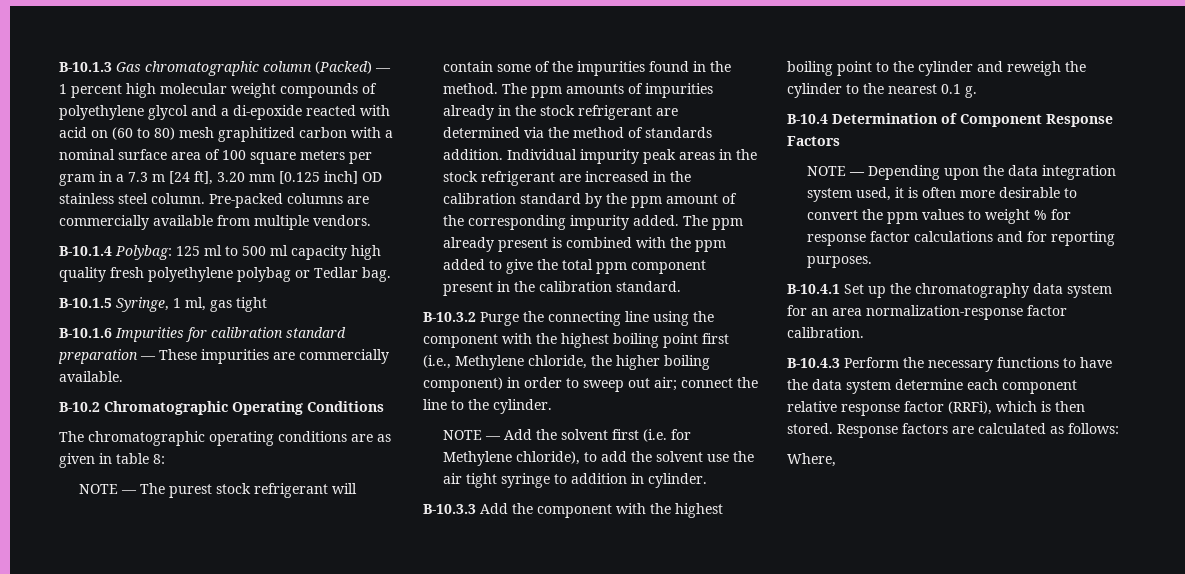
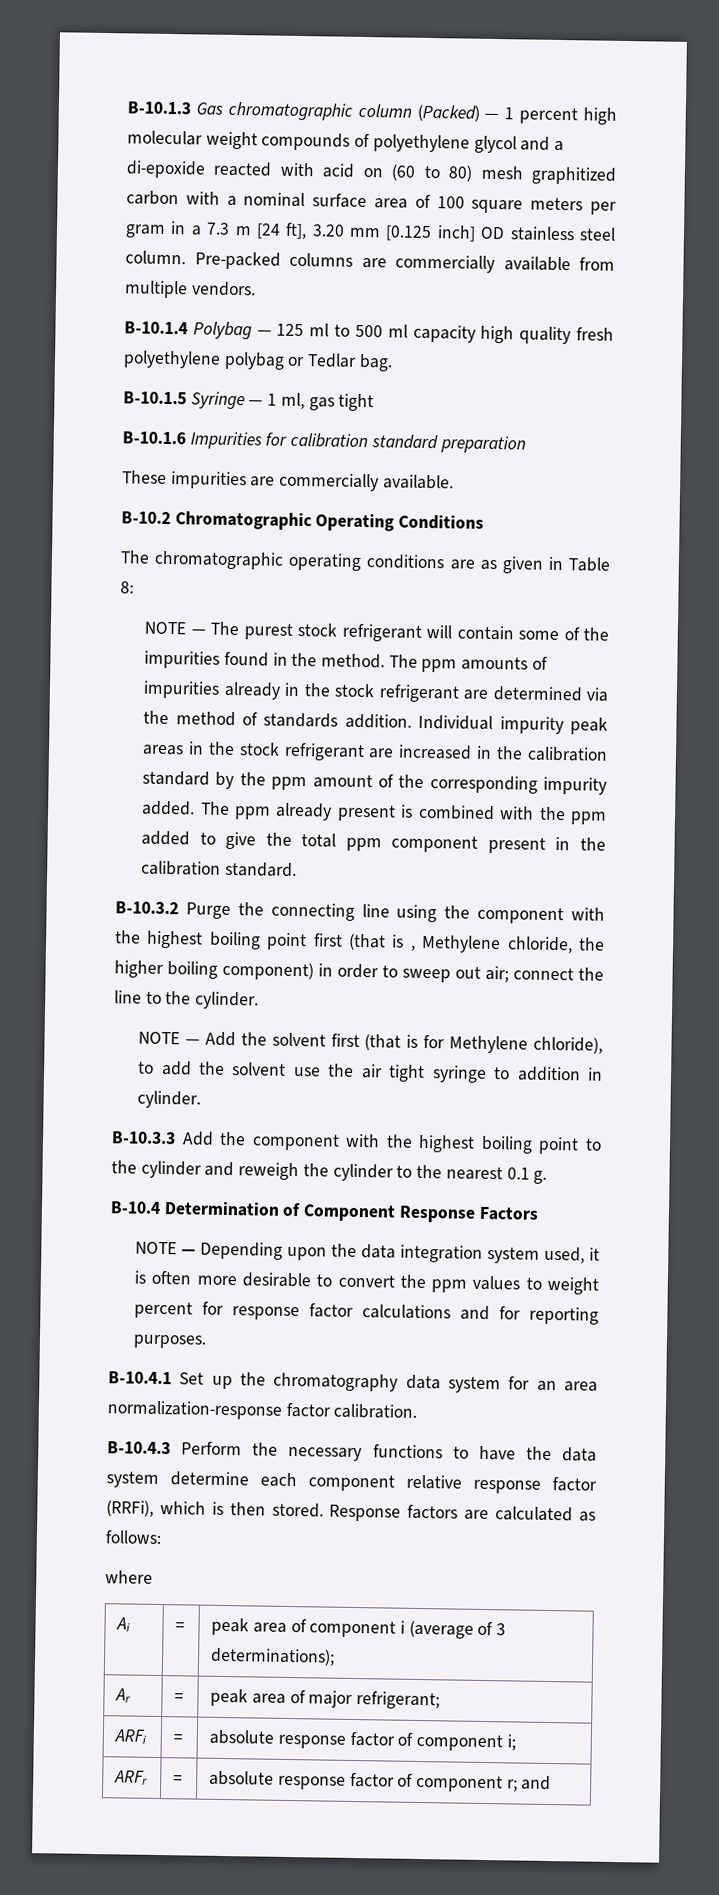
- B-10.1.4 Polybag: 125 ml to 500 ml capacity high quality fresh polyethylene polybag or Tedlar bag.
+ B-10.1.4 Polybag — 125 ml to 500 ml capacity high quality fresh polyethylene polybag or Tedlar bag.
- B-10.1.5 Syringe, 1 ml, gas tight
+ B-10.1.5 Syringe — 1 ml, gas tight
- B-10.1.6 Impurities for calibration standard preparation — These impurities are commercially available.
+ B-10.1.6 Impurities for calibration standard preparation
+ These impurities are commercially available.
- The chromatographic operating conditions are as given in table 8:
+ The chromatographic operating conditions are as given in Table 8:
- B-10.3.2 Purge the connecting line using the component with the highest boiling point first (i.e., Methylene chloride, the higher boiling component) in order to sweep out air; connect the line to the cylinder.
+ B-10.3.2 Purge the connecting line using the component with the highest boiling point first (that is , Methylene chloride, the higher boiling component) in order to sweep out air; connect the line to the cylinder.
- NOTE — Add the solvent first (i.e. for Methylene chloride), to add the solvent use the air tight syringe to addition in cylinder.
+ NOTE — Add the solvent first (that is for Methylene chloride), to add the solvent use the air tight syringe to addition in cylinder.
- NOTE — Depending upon the data integration system used, it is often more desirable to convert the ppm values to weight % for response factor calculations and for reporting purposes.
+ NOTE — Depending upon the data integration system used, it is often more desirable to convert the ppm values to weight percent for response factor calculations and for reporting purposes.
- Where,
+ where
+ Ai | = | peak area of component i (average of 3 determinations);
+ Ar | = | peak area of major refrigerant;
+ ARFi | = | absolute response factor of component i;
+ ARFr | = | absolute response factor of component r; and

